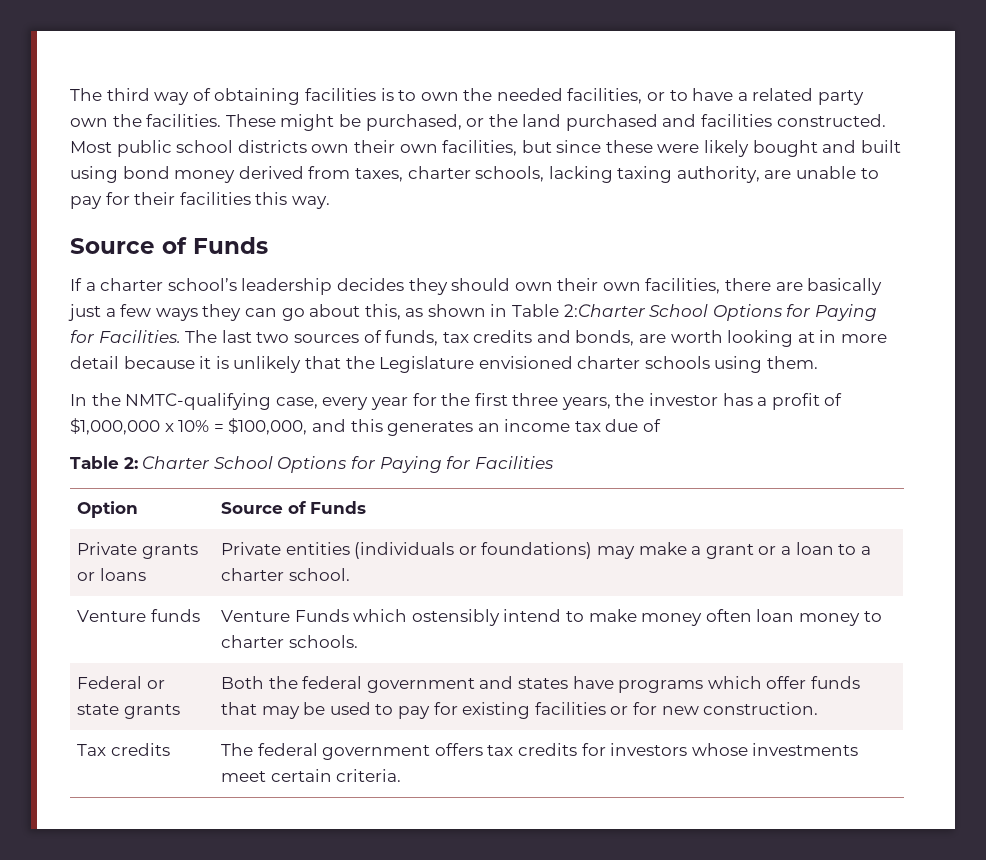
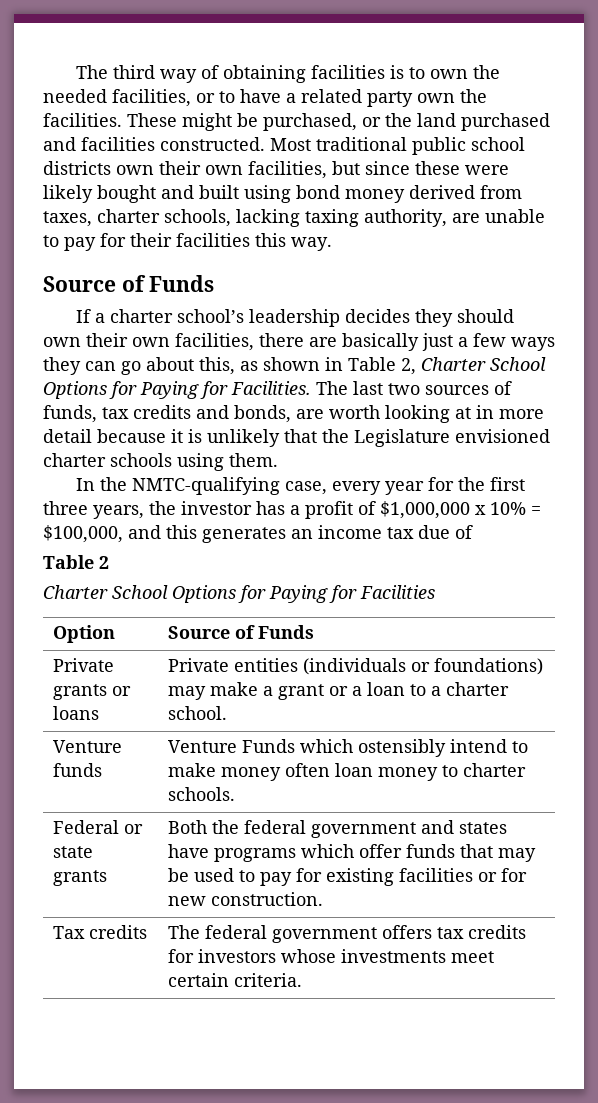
- Most public school districts own their own facilities, but since these were likely bought and built using bond money derived from taxes, charter schools, lacking taxing authority, are unable to pay for their facilities this way.
+ Most traditional public school districts own their own facilities, but since these were likely bought and built using bond money derived from taxes, charter schools, lacking taxing authority, are unable to pay for their facilities this way.
- If a charter school’s leadership decides they should own their own facilities, there are basically just a few ways they can go about this, as shown in Table 2:Charter School Options for Paying for Facilities.
+ If a charter school’s leadership decides they should own their own facilities, there are basically just a few ways they can go about this, as shown in Table 2, Charter School Options for Paying for Facilities.
- Table 2: Charter School Options for Paying for Facilities
+ Table 2
+ Charter School Options for Paying for Facilities

